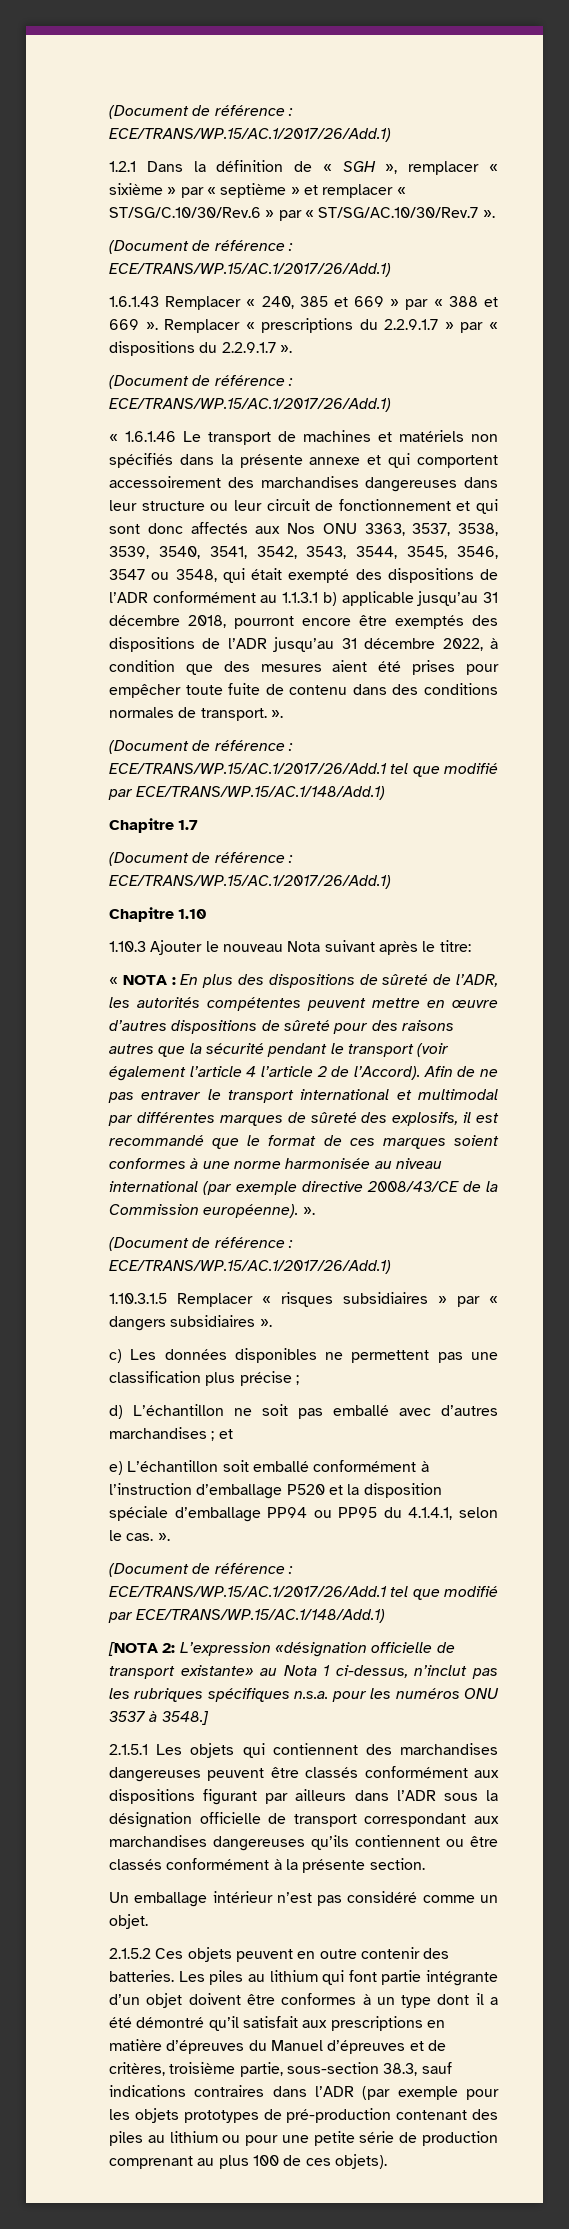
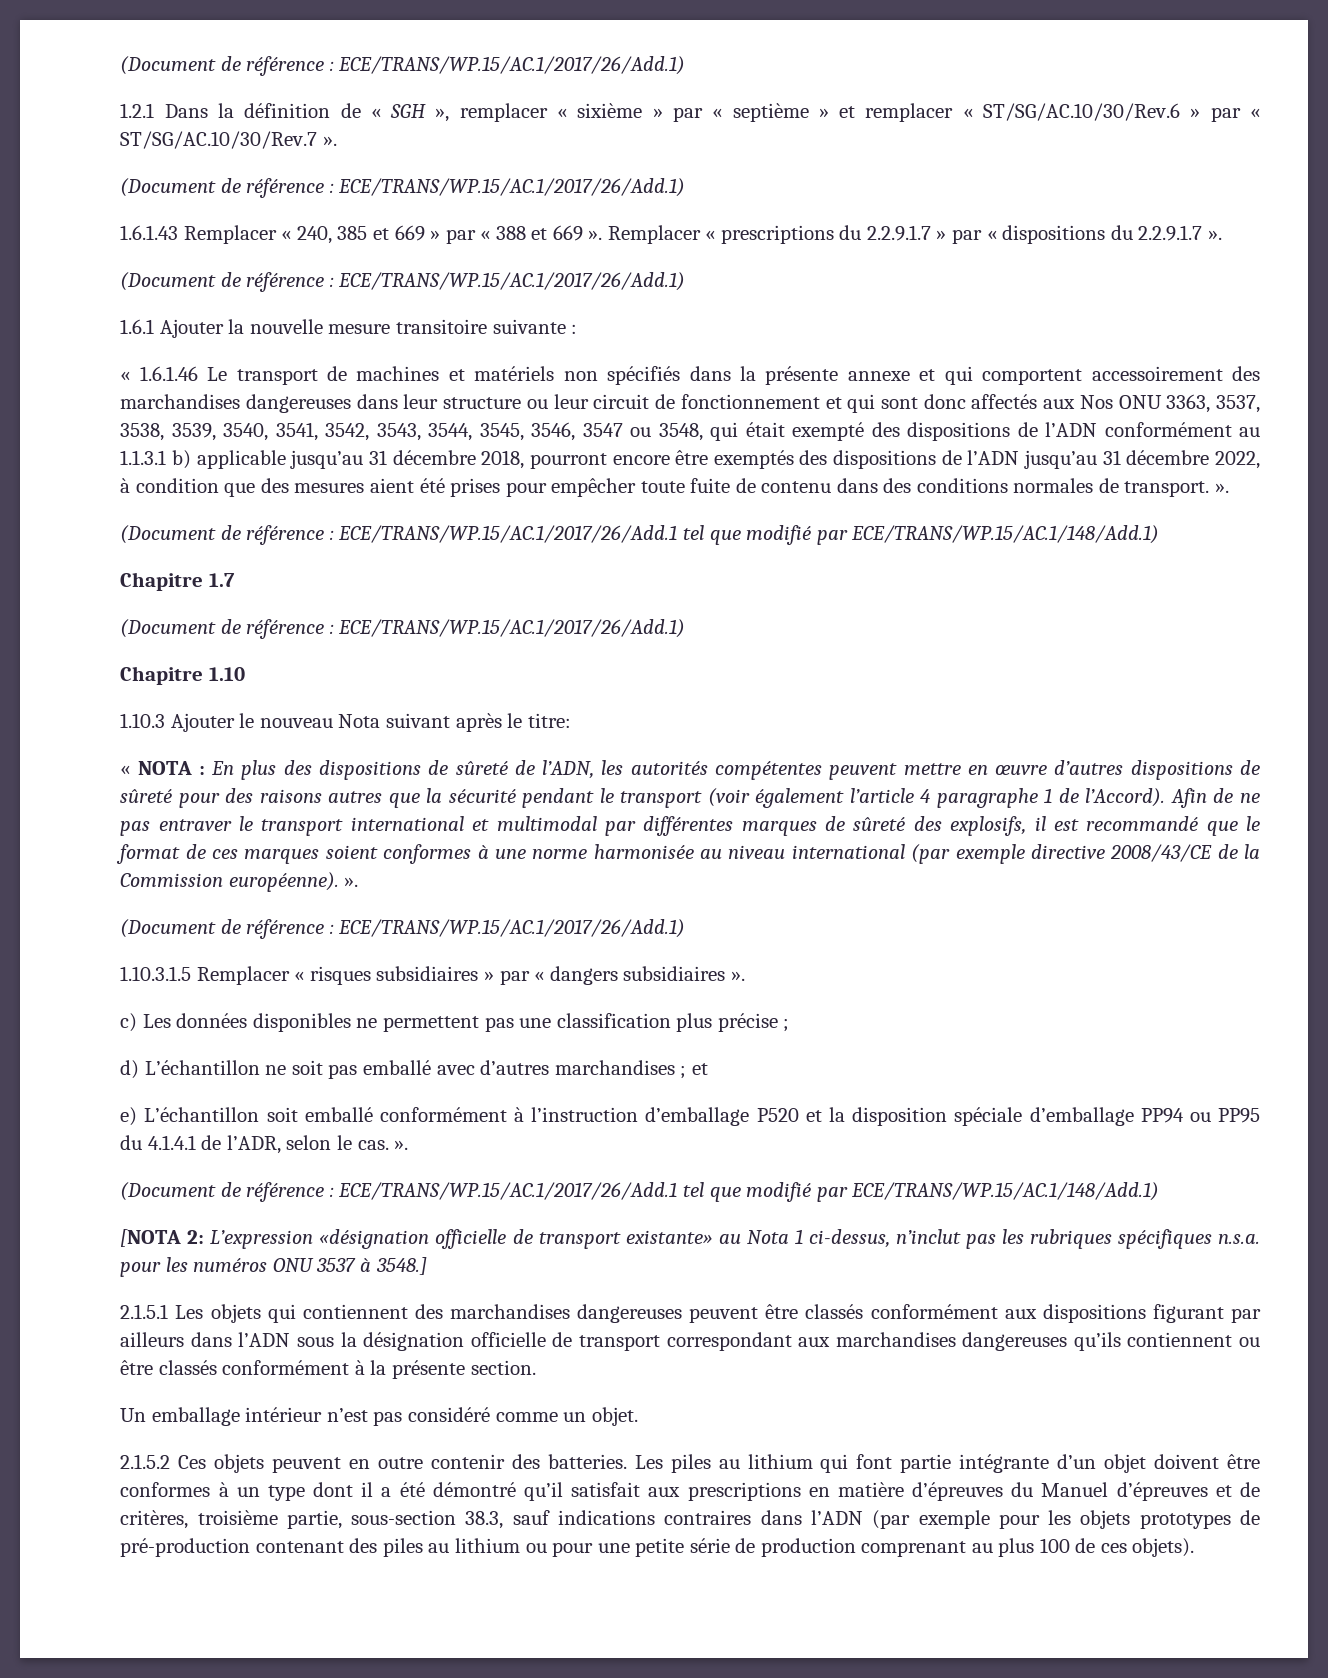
- 1.2.1 Dans la définition de « SGH », remplacer « sixième » par « septième » et remplacer « ST/SG/C.10/30/Rev.6 » par « ST/SG/AC.10/30/Rev.7 ».
+ 1.2.1 Dans la définition de « SGH », remplacer « sixième » par « septième » et remplacer « ST/SG/AC.10/30/Rev.6 » par « ST/SG/AC.10/30/Rev.7 ».
+ 1.6.1 Ajouter la nouvelle mesure transitoire suivante :
- « 1.6.1.46 Le transport de machines et matériels non spécifiés dans la présente annexe et qui comportent accessoirement des marchandises dangereuses dans leur structure ou leur circuit de fonctionnement et qui sont donc affectés aux Nos ONU 3363, 3537, 3538, 3539, 3540, 3541, 3542, 3543, 3544, 3545, 3546, 3547 ou 3548, qui était exempté des dispositions de l’ADR conformément au 1.1.3.1 b) applicable jusqu’au 31 décembre 2018, pourront encore être exemptés des dispositions de l’ADR jusqu’au 31 décembre 2022, à condition que des mesures aient été prises pour empêcher toute fuite de contenu dans des conditions normales de transport. ».
+ « 1.6.1.46 Le transport de machines et matériels non spécifiés dans la présente annexe et qui comportent accessoirement des marchandises dangereuses dans leur structure ou leur circuit de fonctionnement et qui sont donc affectés aux Nos ONU 3363, 3537, 3538, 3539, 3540, 3541, 3542, 3543, 3544, 3545, 3546, 3547 ou 3548, qui était exempté des dispositions de l’ADN conformément au 1.1.3.1 b) applicable jusqu’au 31 décembre 2018, pourront encore être exemptés des dispositions de l’ADN jusqu’au 31 décembre 2022, à condition que des mesures aient été prises pour empêcher toute fuite de contenu dans des conditions normales de transport. ».
- « NOTA : En plus des dispositions de sûreté de l’ADR, les autorités compétentes peuvent mettre en œuvre d’autres dispositions de sûreté pour des raisons autres que la sécurité pendant le transport (voir également l’article 4 l’article 2 de l’Accord).
+ « NOTA : En plus des dispositions de sûreté de l’ADN, les autorités compétentes peuvent mettre en œuvre d’autres dispositions de sûreté pour des raisons autres que la sécurité pendant le transport (voir également l’article 4 paragraphe 1 de l’Accord).
- e) L’échantillon soit emballé conformément à l’instruction d’emballage P520 et la disposition spéciale d’emballage PP94 ou PP95 du 4.1.4.1, selon le cas. ».
+ e) L’échantillon soit emballé conformément à l’instruction d’emballage P520 et la disposition spéciale d’emballage PP94 ou PP95 du 4.1.4.1 de l’ADR, selon le cas. ».
- 2.1.5.1 Les objets qui contiennent des marchandises dangereuses peuvent être classés conformément aux dispositions figurant par ailleurs dans l’ADR sous la désignation officielle de transport correspondant aux marchandises dangereuses qu’ils contiennent ou être classés conformément à la présente section.
+ 2.1.5.1 Les objets qui contiennent des marchandises dangereuses peuvent être classés conformément aux dispositions figurant par ailleurs dans l’ADN sous la désignation officielle de transport correspondant aux marchandises dangereuses qu’ils contiennent ou être classés conformément à la présente section.
- Les piles au lithium qui font partie intégrante d’un objet doivent être conformes à un type dont il a été démontré qu’il satisfait aux prescriptions en matière d’épreuves du Manuel d’épreuves et de critères, troisième partie, sous-section 38.3, sauf indications contraires dans l’ADR (par exemple pour les objets prototypes de pré-production contenant des piles au lithium ou pour une petite série de production comprenant au plus 100 de ces objets).
+ Les piles au lithium qui font partie intégrante d’un objet doivent être conformes à un type dont il a été démontré qu’il satisfait aux prescriptions en matière d’épreuves du Manuel d’épreuves et de critères, troisième partie, sous-section 38.3, sauf indications contraires dans l’ADN (par exemple pour les objets prototypes de pré-production contenant des piles au lithium ou pour une petite série de production comprenant au plus 100 de ces objets).

